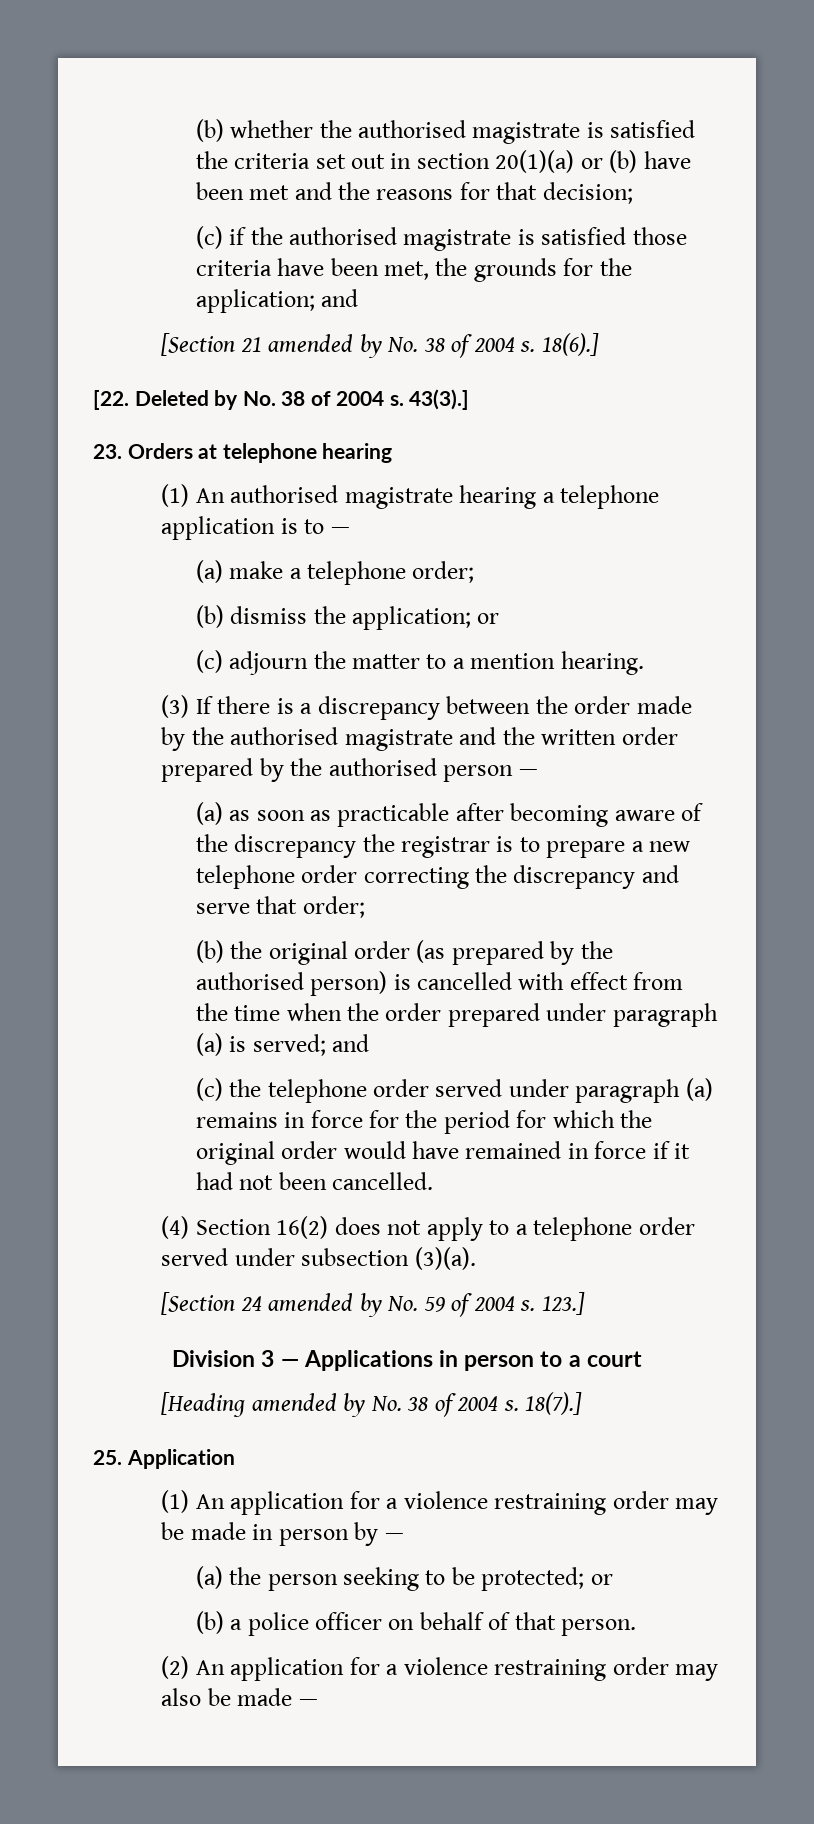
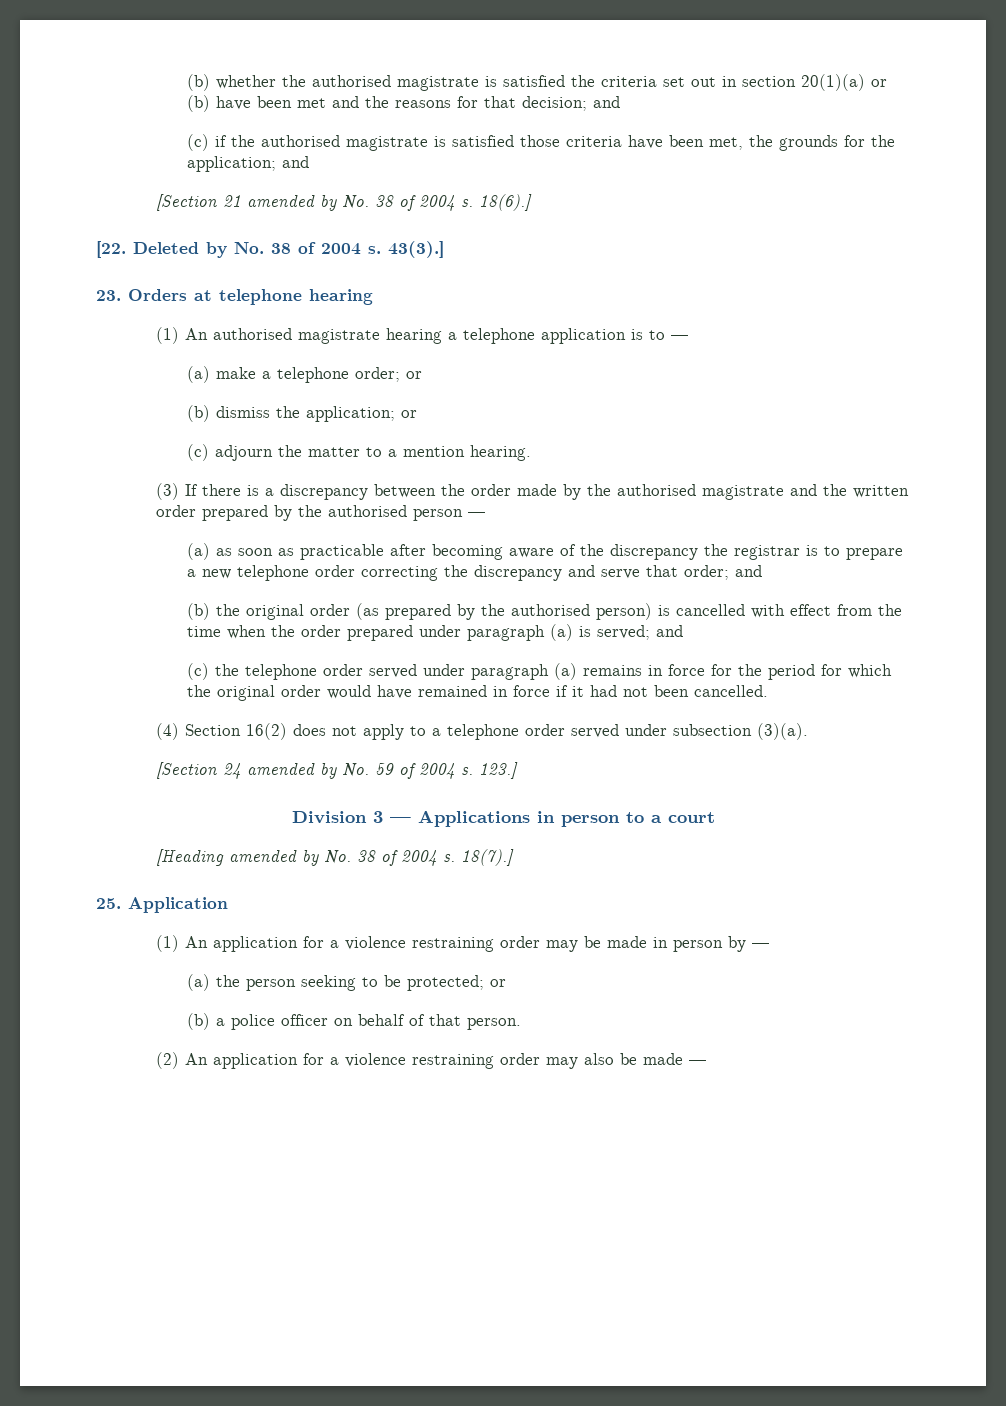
- (b) whether the authorised magistrate is satisfied the criteria set out in section 20(1)(a) or (b) have been met and the reasons for that decision;
+ (b) whether the authorised magistrate is satisfied the criteria set out in section 20(1)(a) or (b) have been met and the reasons for that decision; and
- (a) make a telephone order;
+ (a) make a telephone order; or
- (a) as soon as practicable after becoming aware of the discrepancy the registrar is to prepare a new telephone order correcting the discrepancy and serve that order;
+ (a) as soon as practicable after becoming aware of the discrepancy the registrar is to prepare a new telephone order correcting the discrepancy and serve that order; and

